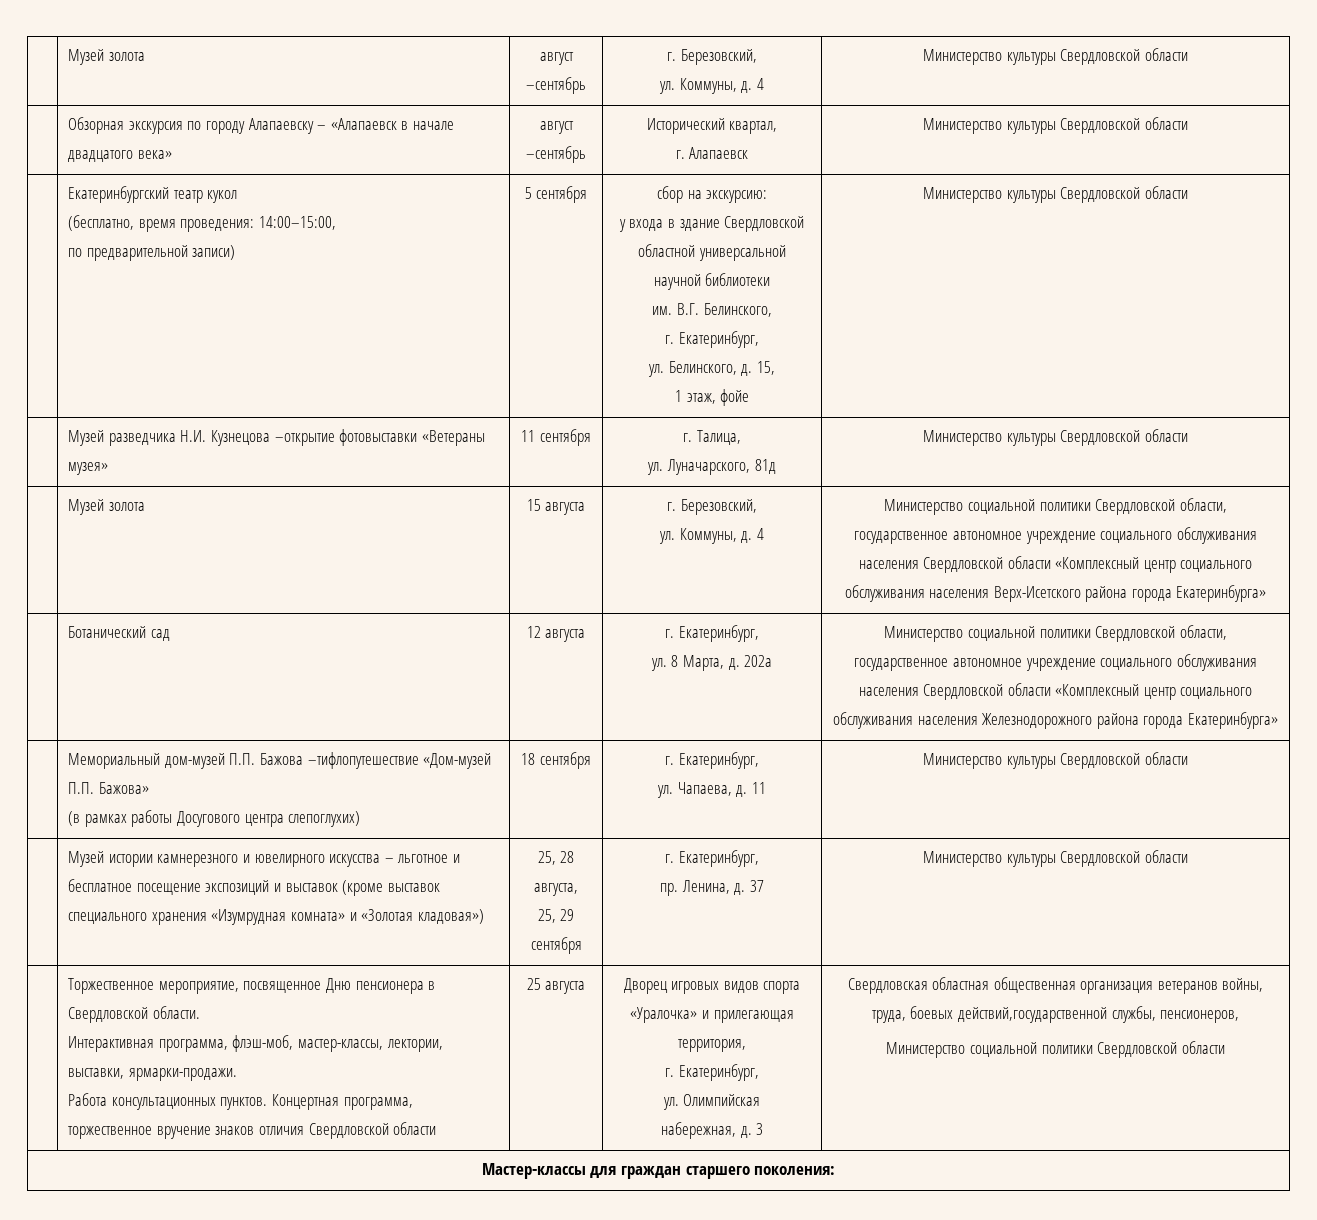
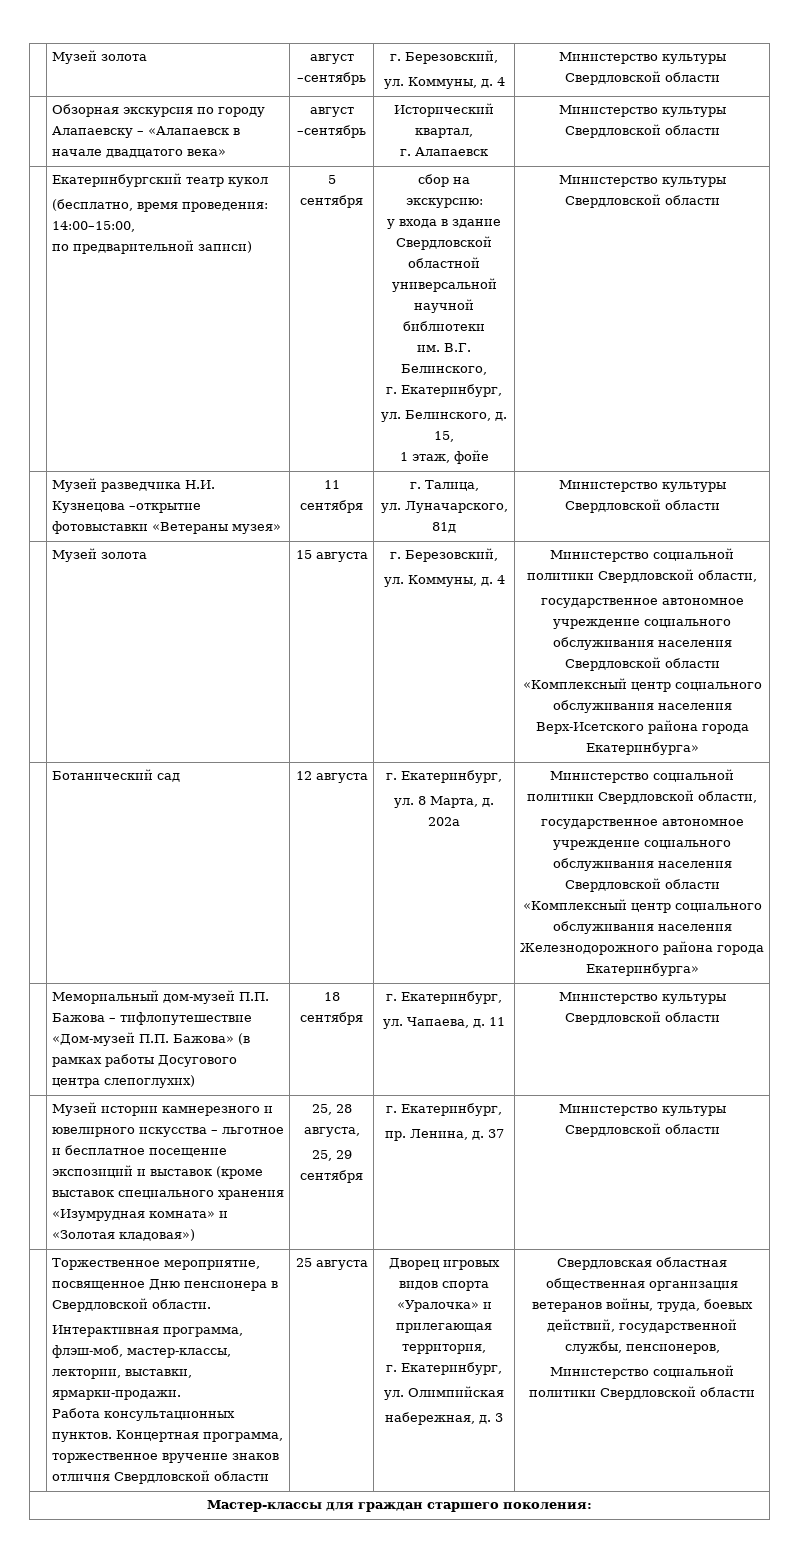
- | Мемориальный дом-музей П.П. Бажова –тифлопутешествие «Дом-музей П.П. Бажова»
- (в рамках работы Досугового центра слепоглухих) | 18 сентября | г. Екатеринбург,
+ | Мемориальный дом-музей П.П. Бажова – тифлопутешествие «Дом-музей П.П. Бажова» (в рамках работы Досугового центра слепоглухих) | 18 сентября | г. Екатеринбург,
- Свердловская областная общественная организация ветеранов войны, труда, боевых действий,государственной службы, пенсионеров,
+ Свердловская областная общественная организация ветеранов войны, труда, боевых действий, государственной службы, пенсионеров,

